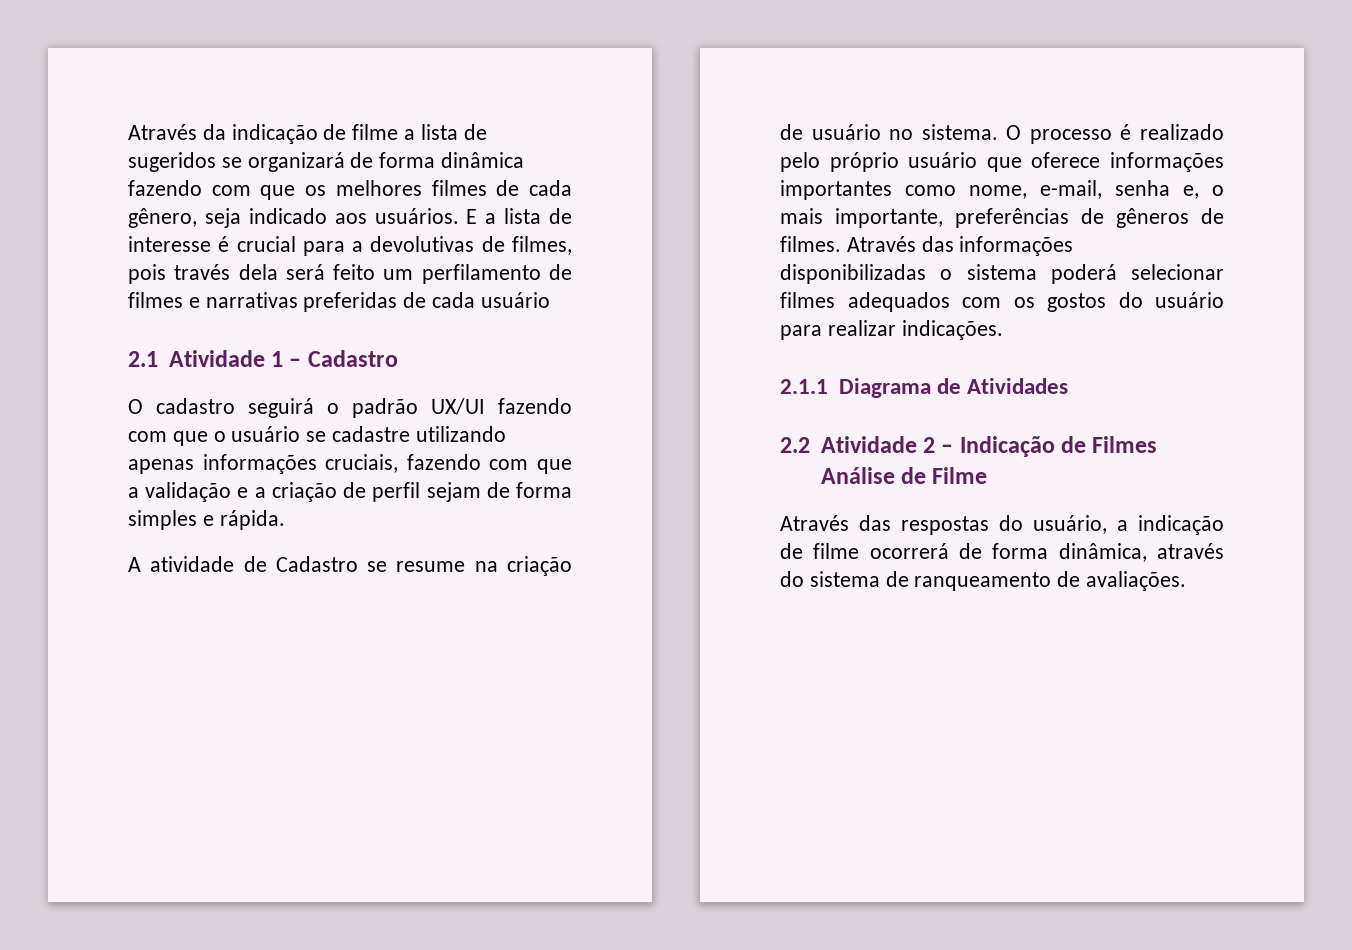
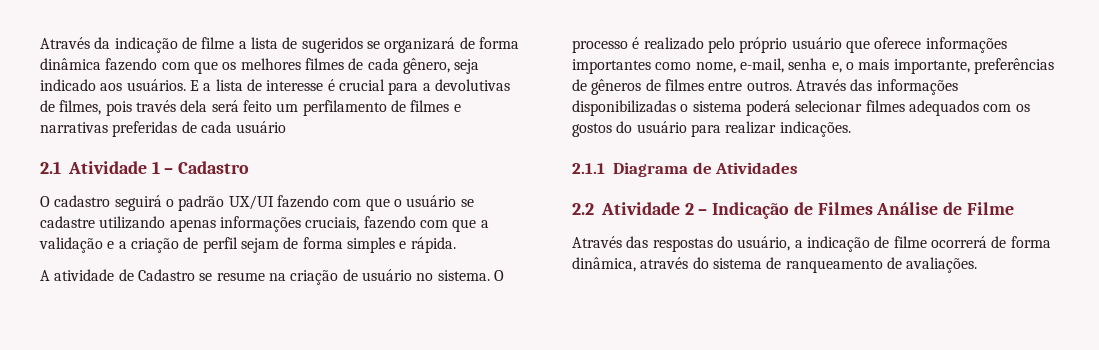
- O processo é realizado pelo próprio usuário que oferece informações importantes como nome, e-mail, senha e, o mais importante, preferências de gêneros de filmes.
+ O processo é realizado pelo próprio usuário que oferece informações importantes como nome, e-mail, senha e, o mais importante, preferências de gêneros de filmes entre outros.

